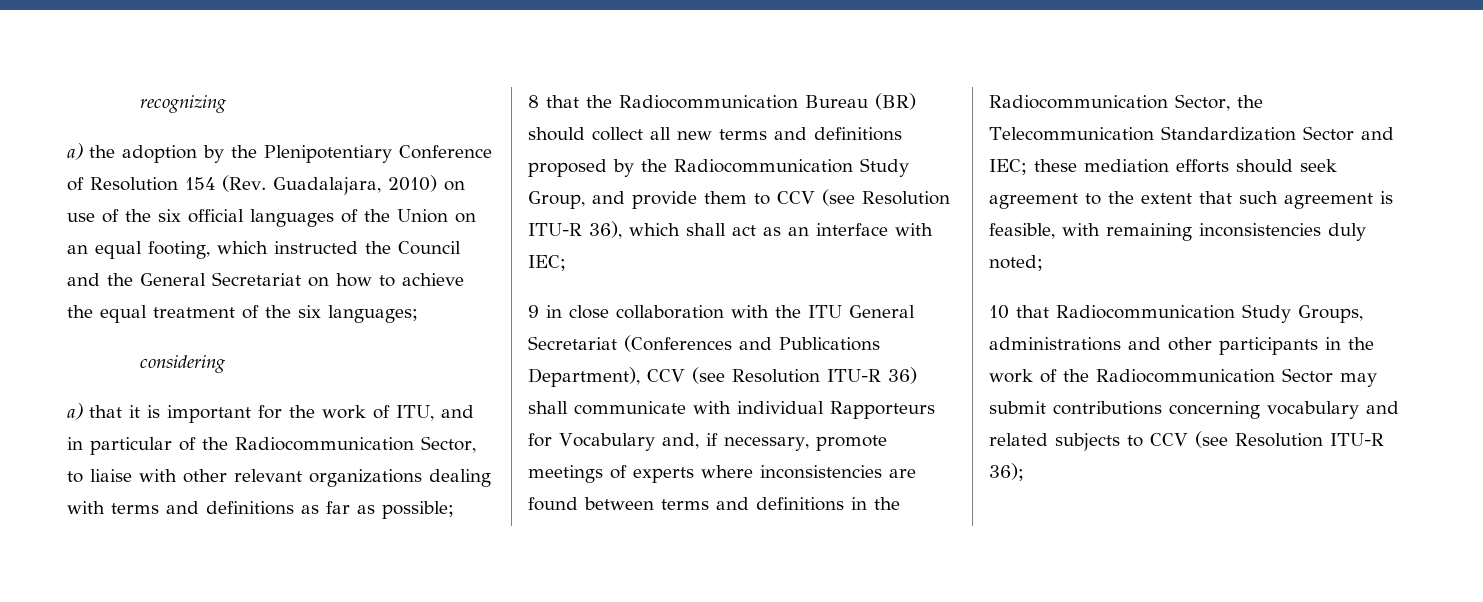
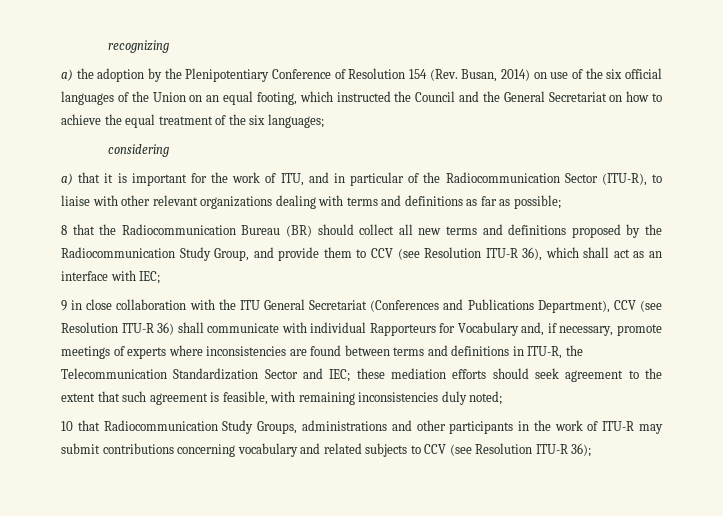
- a) the adoption by the Plenipotentiary Conference of Resolution 154 (Rev. Guadalajara, 2010) on use of the six official languages of the Union on an equal footing, which instructed the Council and the General Secretariat on how to achieve the equal treatment of the six languages;
+ a) the adoption by the Plenipotentiary Conference of Resolution 154 (Rev. Busan, 2014) on use of the six official languages of the Union on an equal footing, which instructed the Council and the General Secretariat on how to achieve the equal treatment of the six languages;
- a) that it is important for the work of ITU, and in particular of the Radiocommunication Sector, to liaise with other relevant organizations dealing with terms and definitions as far as possible;
+ a) that it is important for the work of ITU, and in particular of the Radiocommunication Sector (ITU-R), to liaise with other relevant organizations dealing with terms and definitions as far as possible;
- 9 in close collaboration with the ITU General Secretariat (Conferences and Publications Department), CCV (see Resolution ITU-R 36) shall communicate with individual Rapporteurs for Vocabulary and, if necessary, promote meetings of experts where inconsistencies are found between terms and definitions in the Radiocommunication Sector, the Telecommunication Standardization Sector and IEC;
+ 9 in close collaboration with the ITU General Secretariat (Conferences and Publications Department), CCV (see Resolution ITU-R 36) shall communicate with individual Rapporteurs for Vocabulary and, if necessary, promote meetings of experts where inconsistencies are found between terms and definitions in ITU-R, the Telecommunication Standardization Sector and IEC;
- 10 that Radiocommunication Study Groups, administrations and other participants in the work of the Radiocommunication Sector may submit contributions concerning vocabulary and related subjects to CCV (see Resolution ITU-R 36);
+ 10 that Radiocommunication Study Groups, administrations and other participants in the work of ITU-R may submit contributions concerning vocabulary and related subjects to CCV (see Resolution ITU-R 36);

